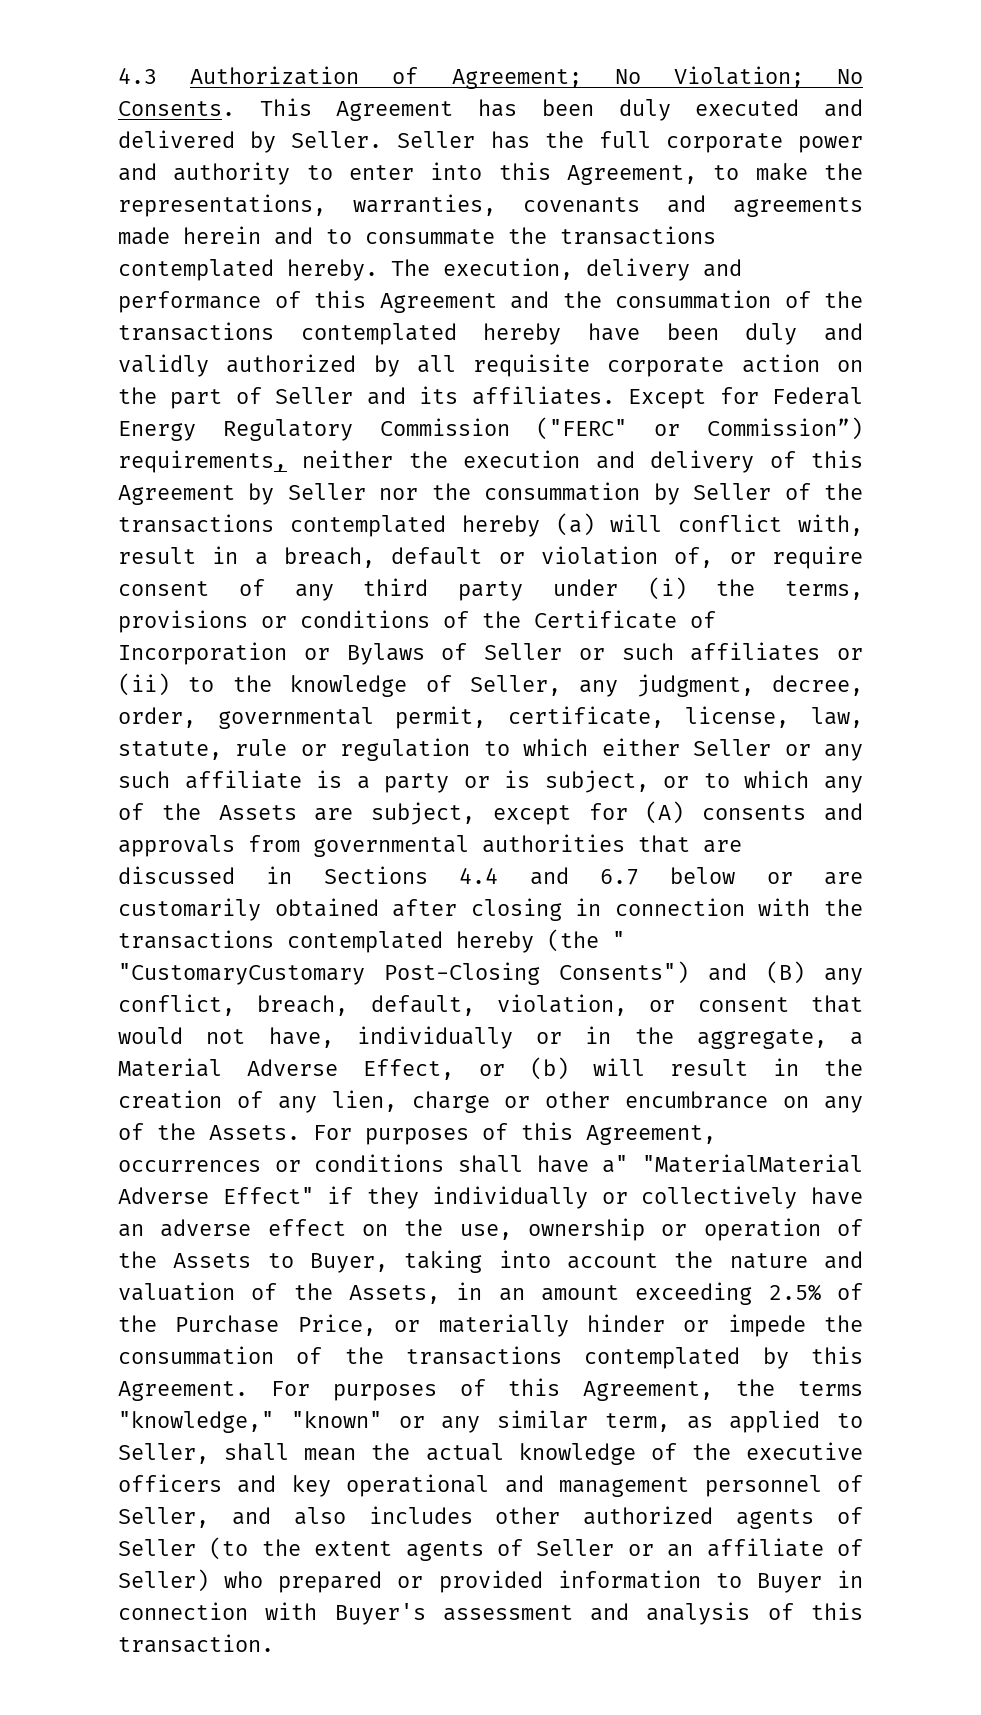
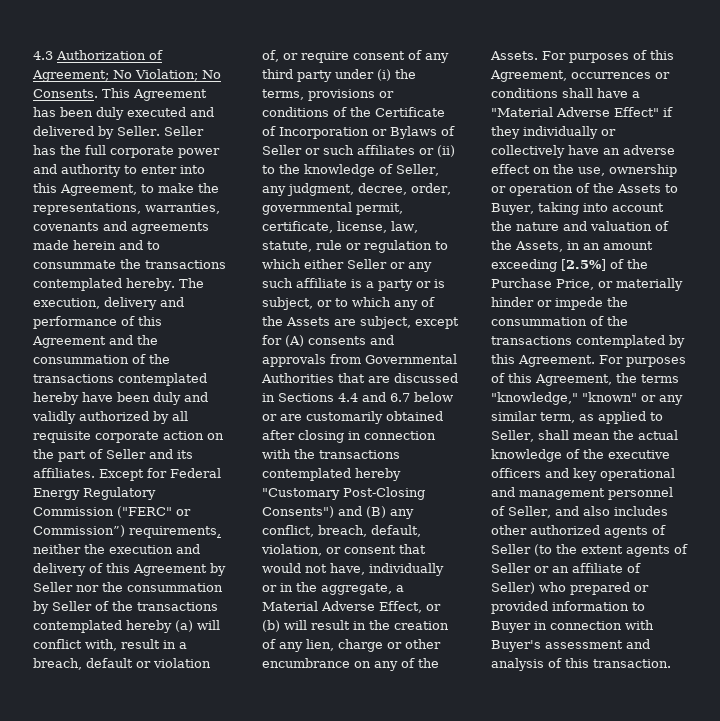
- Except for Federal Energy Regulatory Commission ("FERC" or Commission”) requirements, neither the execution and delivery of this Agreement by Seller nor the consummation by Seller of the transactions contemplated hereby (a) will conflict with, result in a breach, default or violation of, or require consent of any third party under (i) the terms, provisions or conditions of the Certificate of Incorporation or Bylaws of Seller or such affiliates or (ii) to the knowledge of Seller, any judgment, decree, order, governmental permit, certificate, license, law, statute, rule or regulation to which either Seller or any such affiliate is a party or is subject, or to which any of the Assets are subject, except for (A) consents and approvals from governmental authorities that are discussed in Sections 4.4 and 6.7 below or are customarily obtained after closing in connection with the transactions contemplated hereby (the " "CustomaryCustomary Post-Closing Consents") and (B) any conflict, breach, default, violation, or consent that would not have, individually or in the aggregate, a Material Adverse Effect, or (b) will result in the creation of any lien, charge or other encumbrance on any of the Assets.
+ Except for Federal Energy Regulatory Commission ("FERC" or Commission”) requirements, neither the execution and delivery of this Agreement by Seller nor the consummation by Seller of the transactions contemplated hereby (a) will conflict with, result in a breach, default or violation of, or require consent of any third party under (i) the terms, provisions or conditions of the Certificate of Incorporation or Bylaws of Seller or such affiliates or (ii) to the knowledge of Seller, any judgment, decree, order, governmental permit, certificate, license, law, statute, rule or regulation to which either Seller or any such affiliate is a party or is subject, or to which any of the Assets are subject, except for (A) consents and approvals from Governmental Authorities that are discussed in Sections 4.4 and 6.7 below or are customarily obtained after closing in connection with the transactions contemplated hereby "Customary Post-Closing Consents") and (B) any conflict, breach, default, violation, or consent that would not have, individually or in the aggregate, a Material Adverse Effect, or (b) will result in the creation of any lien, charge or other encumbrance on any of the Assets.
- For purposes of this Agreement, occurrences or conditions shall have a" "MaterialMaterial Adverse Effect" if they individually or collectively have an adverse effect on the use, ownership or operation of the Assets to Buyer, taking into account the nature and valuation of the Assets, in an amount exceeding 2.5% of the Purchase Price, or materially hinder or impede the consummation of the transactions contemplated by this Agreement.
+ For purposes of this Agreement, occurrences or conditions shall have a "Material Adverse Effect" if they individually or collectively have an adverse effect on the use, ownership or operation of the Assets to Buyer, taking into account the nature and valuation of the Assets, in an amount exceeding [2.5%] of the Purchase Price, or materially hinder or impede the consummation of the transactions contemplated by this Agreement.

